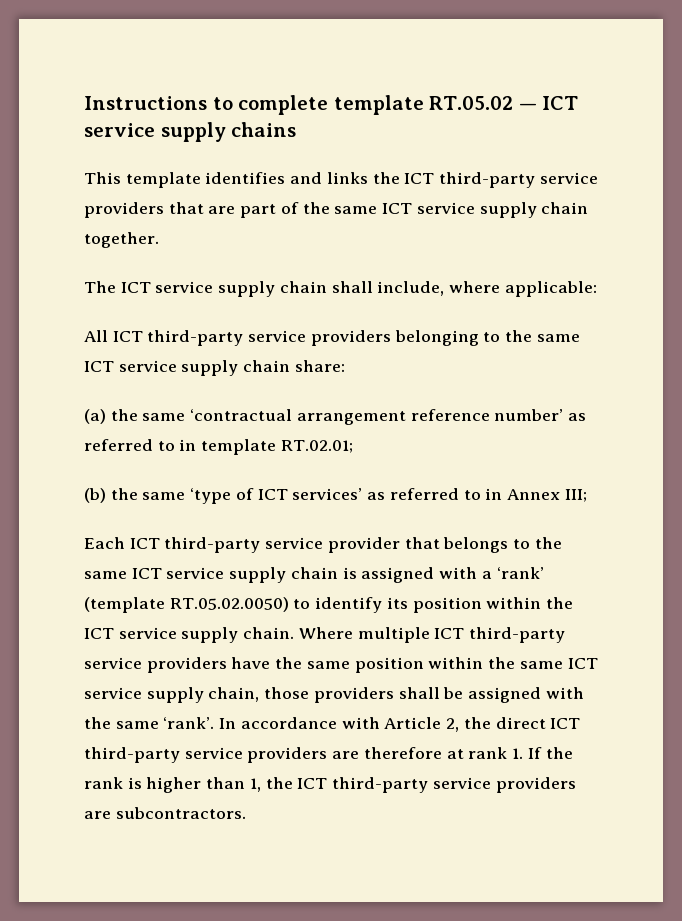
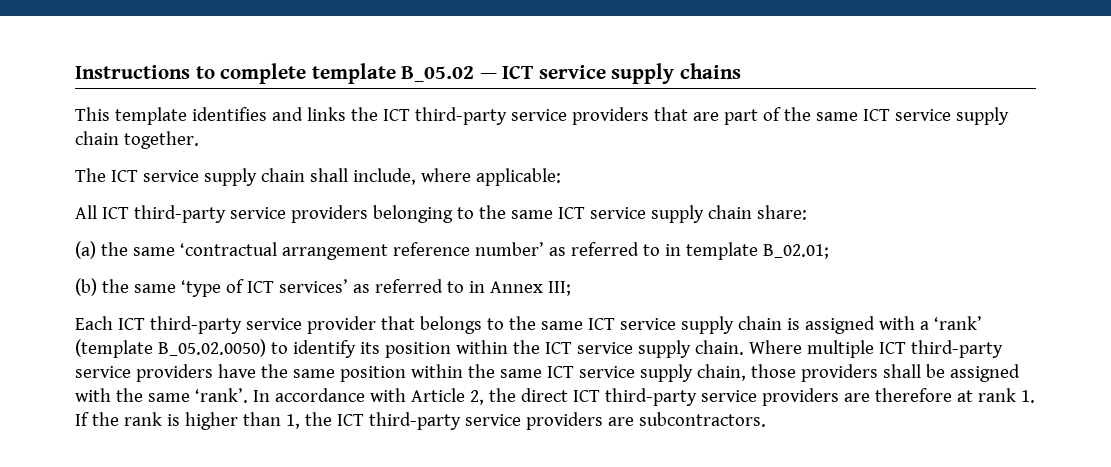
- Instructions to complete template RT.05.02 — ICT service supply chains
+ Instructions to complete template B_05.02 — ICT service supply chains
- (a) the same ‘contractual arrangement reference number’ as referred to in template RT.02.01;
+ (a) the same ‘contractual arrangement reference number’ as referred to in template B_02.01;
- Each ICT third-party service provider that belongs to the same ICT service supply chain is assigned with a ‘rank’ (template RT.05.02.0050) to identify its position within the ICT service supply chain.
+ Each ICT third-party service provider that belongs to the same ICT service supply chain is assigned with a ‘rank’ (template B_05.02.0050) to identify its position within the ICT service supply chain.

